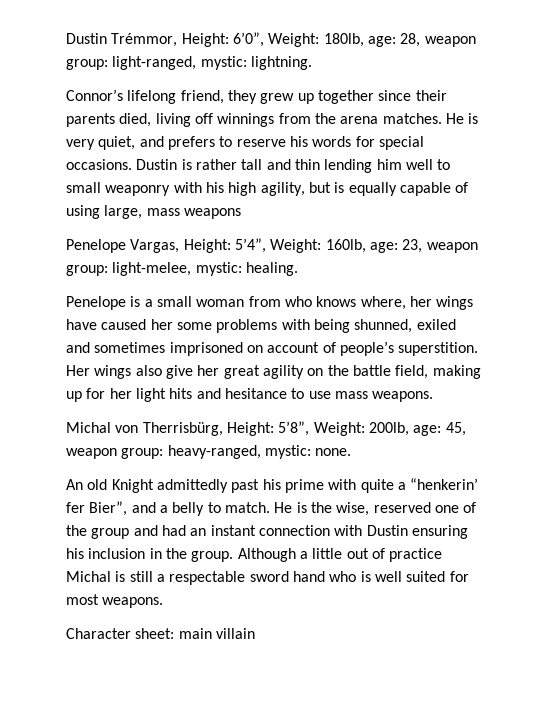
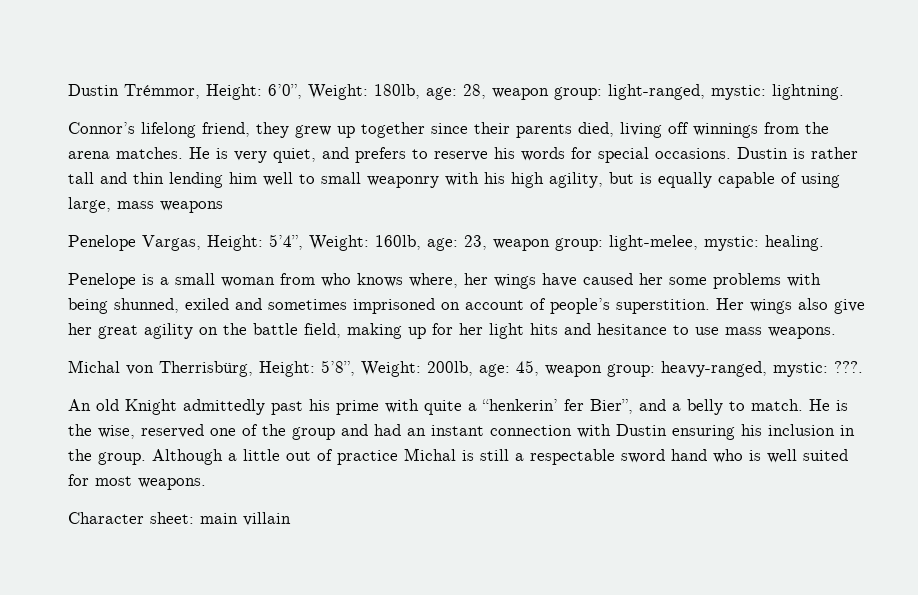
- Michal von Therrisbürg, Height: 5’8”, Weight: 200lb, age: 45, weapon group: heavy-ranged, mystic: none.
+ Michal von Therrisbürg, Height: 5’8”, Weight: 200lb, age: 45, weapon group: heavy-ranged, mystic: ???.

